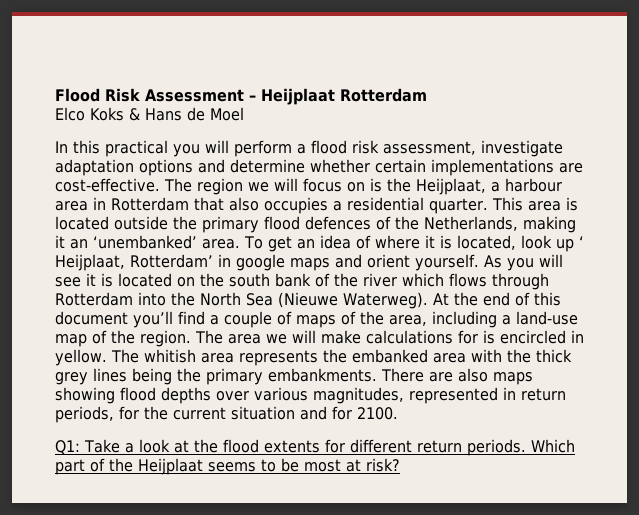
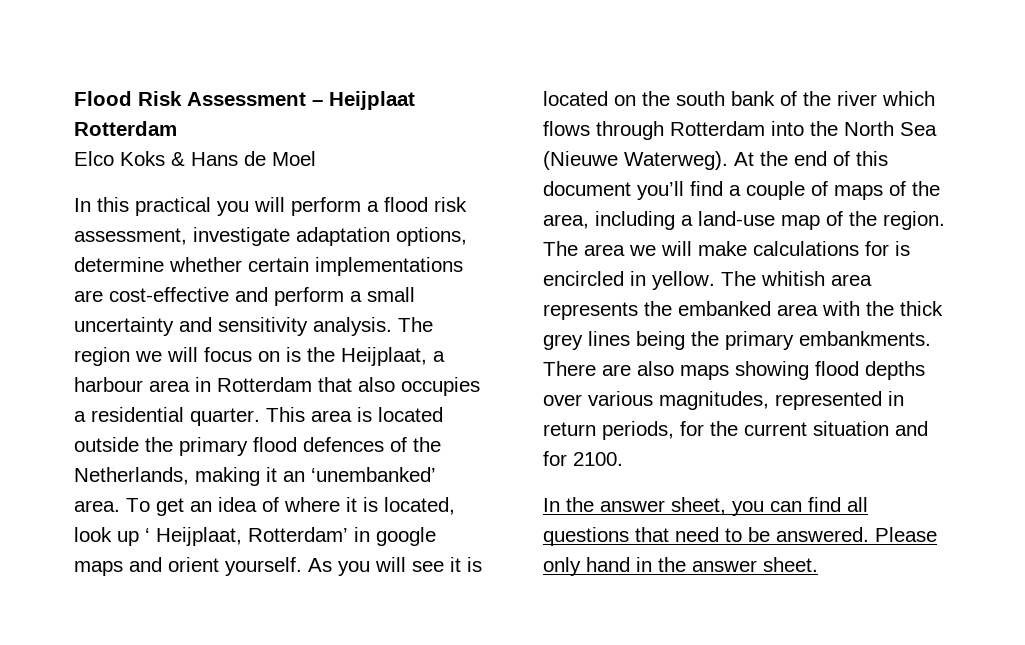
- In this practical you will perform a flood risk assessment, investigate adaptation options and determine whether certain implementations are cost-effective.
+ In this practical you will perform a flood risk assessment, investigate adaptation options, determine whether certain implementations are cost-effective and perform a small uncertainty and sensitivity analysis.
- Q1: Take a look at the flood extents for different return periods. Which part of the Heijplaat seems to be most at risk?
+ In the answer sheet, you can find all questions that need to be answered. Please only hand in the answer sheet.

